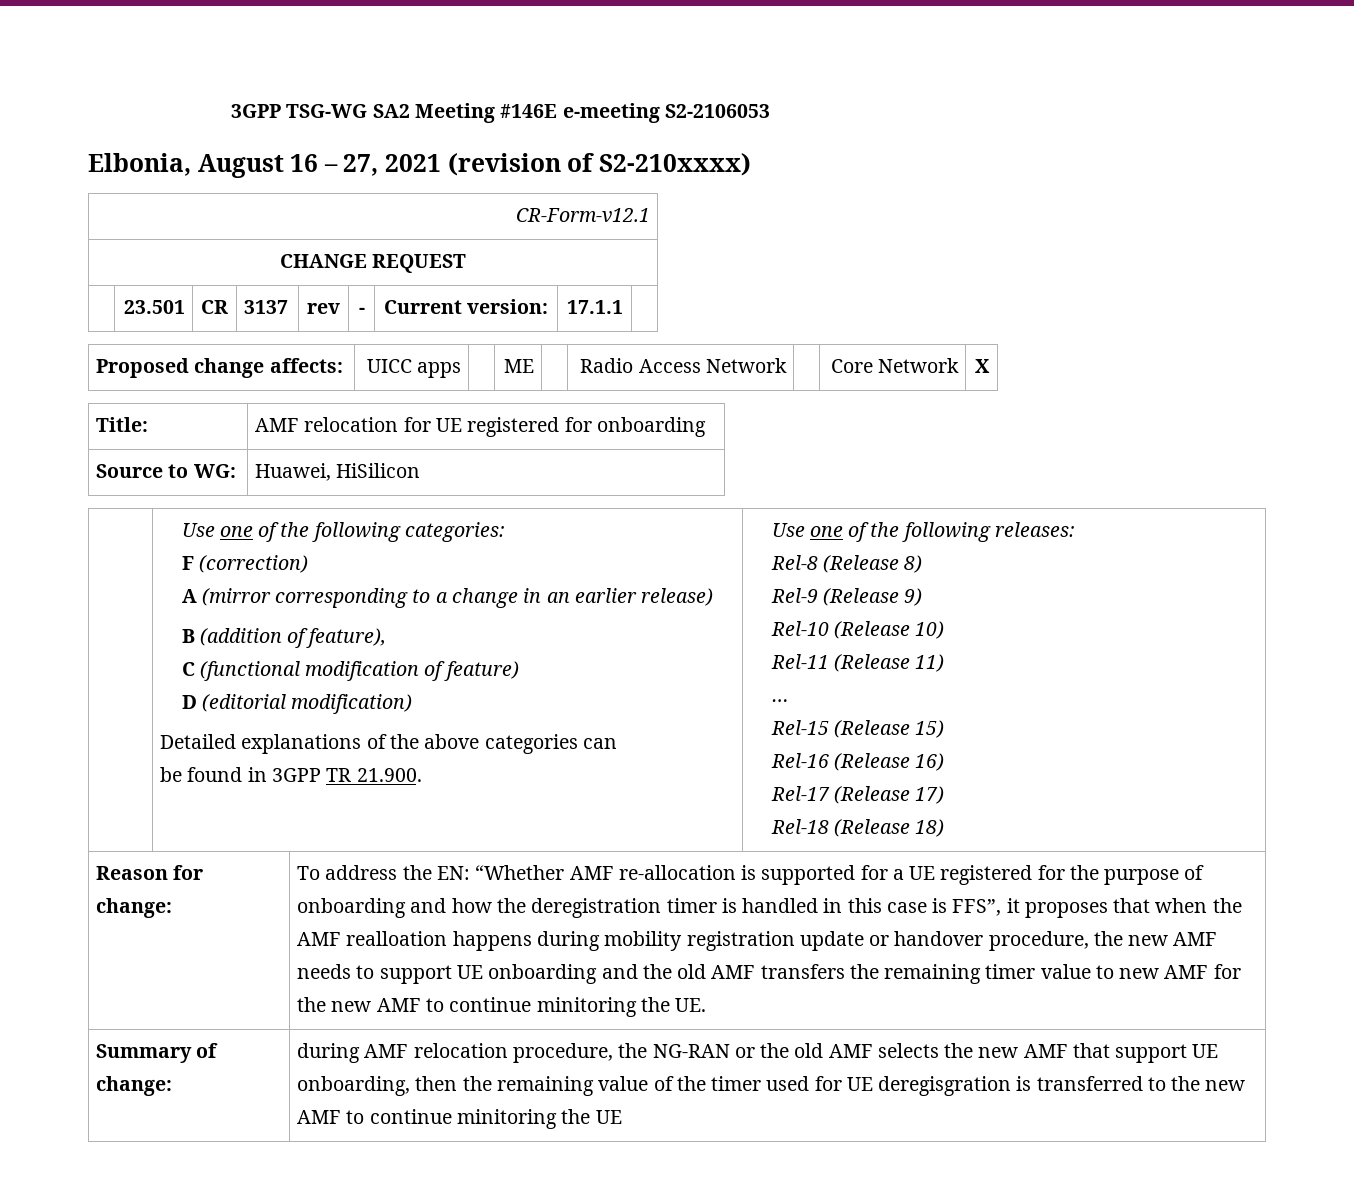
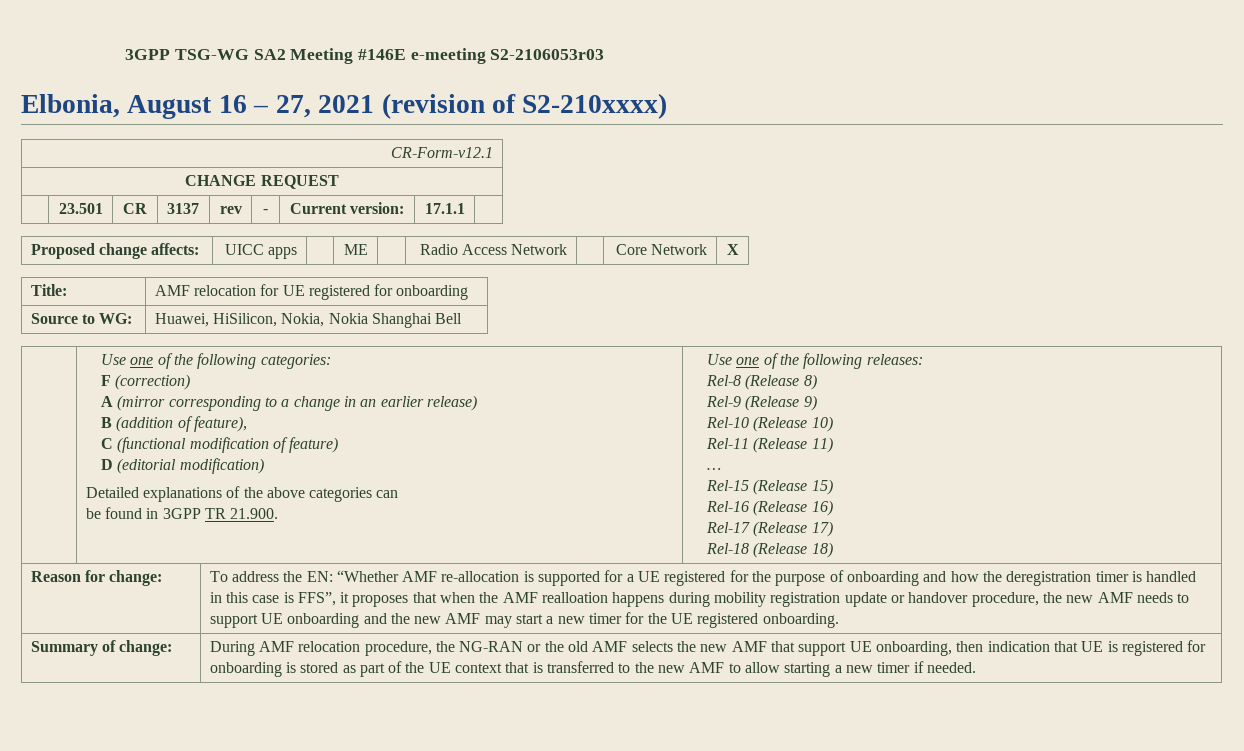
- 3GPP TSG-WG SA2 Meeting #146E e-meeting S2-2106053
+ 3GPP TSG-WG SA2 Meeting #146E e-meeting S2-2106053r03
- Source to WG: | Huawei, HiSilicon
+ Source to WG: | Huawei, HiSilicon, Nokia, Nokia Shanghai Bell
- To address the EN: “Whether AMF re-allocation is supported for a UE registered for the purpose of onboarding and how the deregistration timer is handled in this case is FFS”, it proposes that when the AMF realloation happens during mobility registration update or handover procedure, the new AMF needs to support UE onboarding and the old AMF transfers the remaining timer value to new AMF for the new AMF to continue minitoring the UE.
+ To address the EN: “Whether AMF re-allocation is supported for a UE registered for the purpose of onboarding and how the deregistration timer is handled in this case is FFS”, it proposes that when the AMF realloation happens during mobility registration update or handover procedure, the new AMF needs to support UE onboarding and the new AMF may start a new timer for the UE registered onboarding.
- during AMF relocation procedure, the NG-RAN or the old AMF selects the new AMF that support UE onboarding, then the remaining value of the timer used for UE deregisgration is transferred to the new AMF to continue minitoring the UE
+ During AMF relocation procedure, the NG-RAN or the old AMF selects the new AMF that support UE onboarding, then indication that UE is registered for onboarding is stored as part of the UE context that is transferred to the new AMF to allow starting a new timer if needed.

